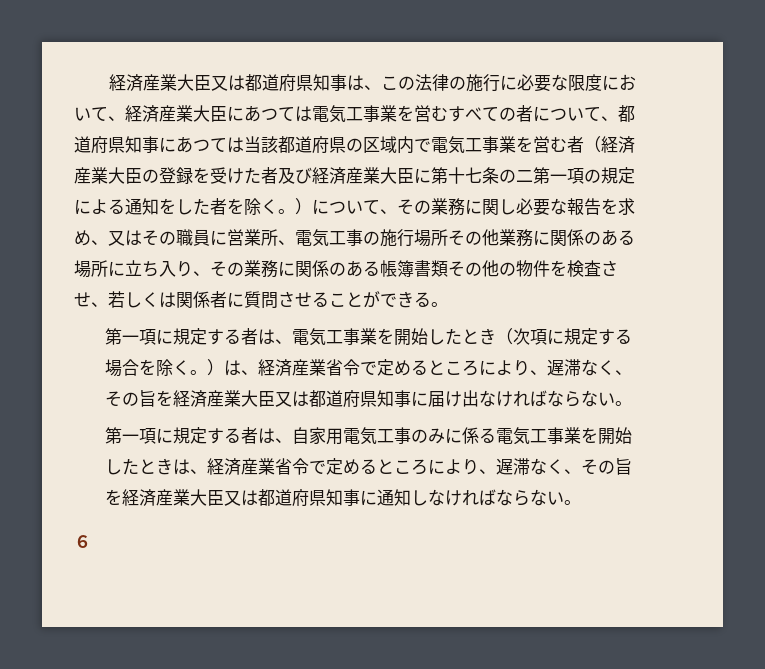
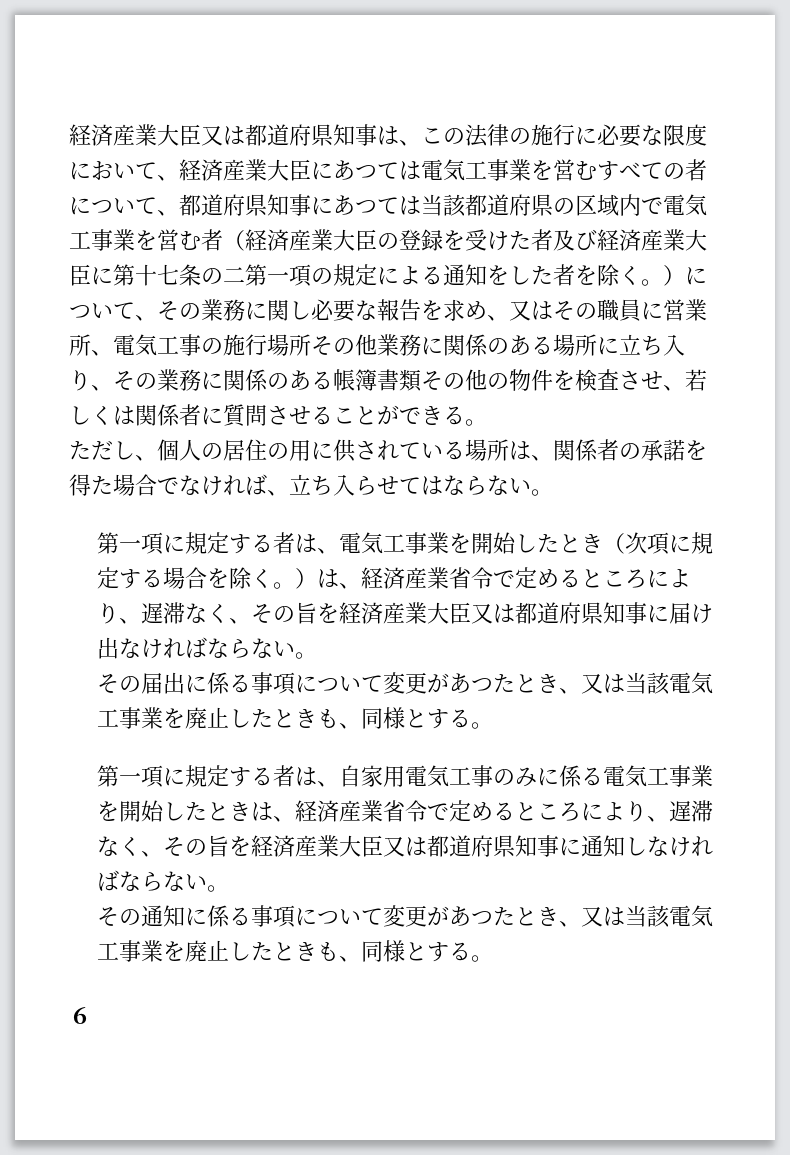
+ ただし、個人の居住の用に供されている場所は、関係者の承諾を得た場合でなければ、立ち入らせてはならない。
+ その届出に係る事項について変更があつたとき、又は当該電気工事業を廃止したときも、同様とする。
+ その通知に係る事項について変更があつたとき、又は当該電気工事業を廃止したときも、同様とする。

